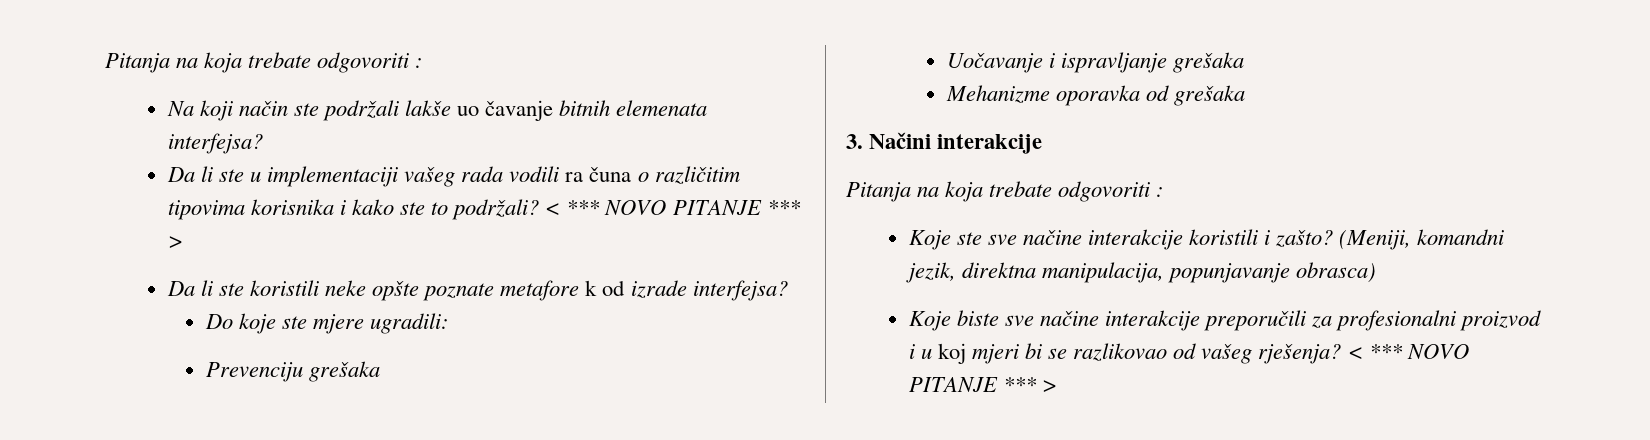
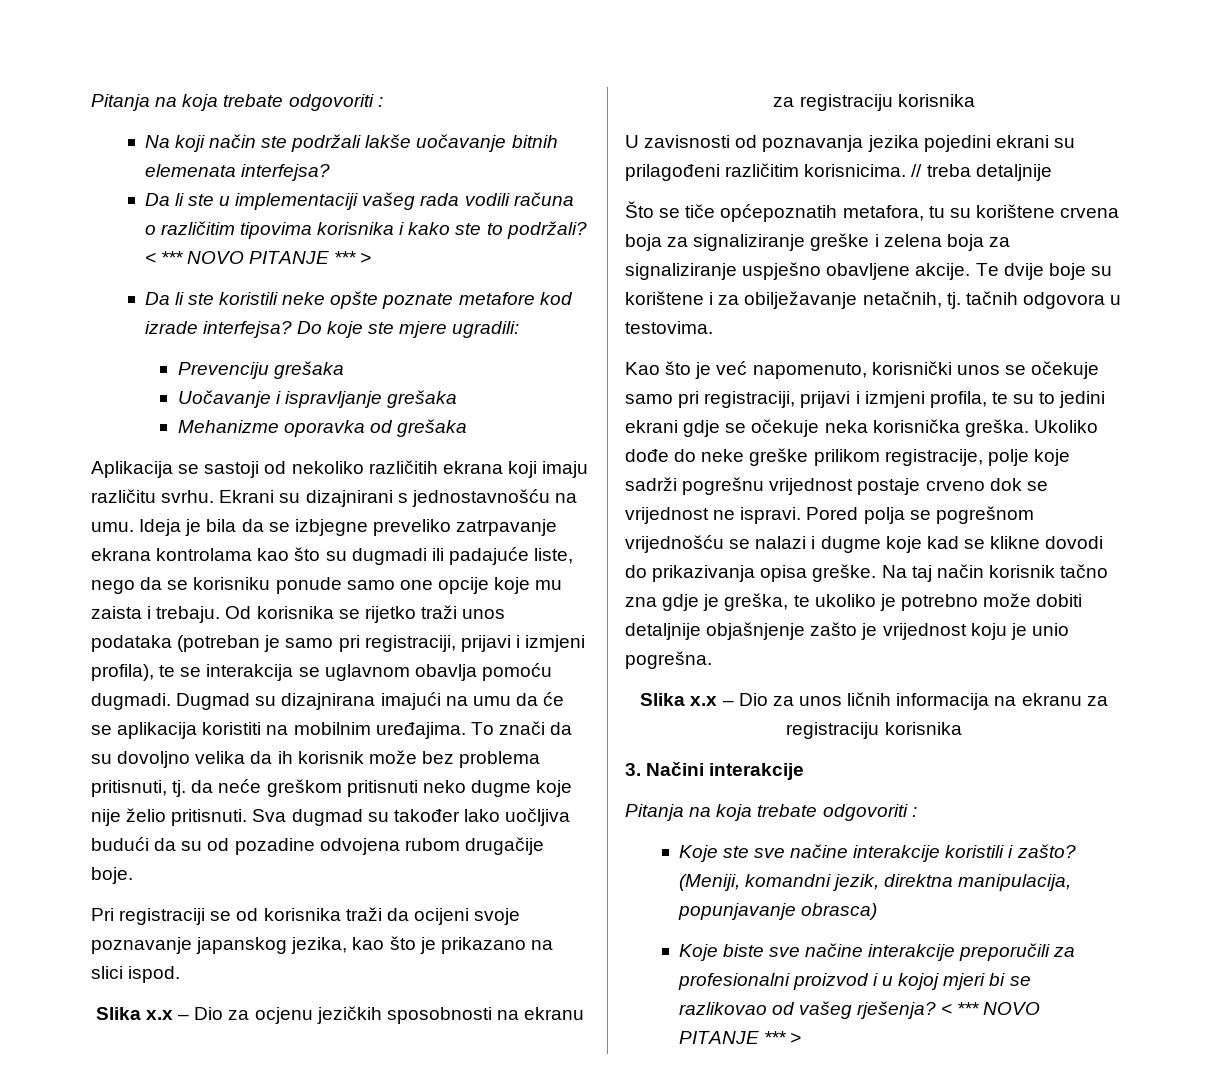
- Na koji način ste podržali lakše uo čavanje bitnih elemenata interfejsa?
+ Na koji način ste podržali lakše uočavanje bitnih elemenata interfejsa?
- Da li ste u implementaciji vašeg rada vodili ra čuna o različitim tipovima korisnika i kako ste to podržali?
+ Da li ste u implementaciji vašeg rada vodili računa o različitim tipovima korisnika i kako ste to podržali?
- Da li ste koristili neke opšte poznate metafore k od izrade interfejsa?
- Do koje ste mjere ugradili:
+ Da li ste koristili neke opšte poznate metafore kod izrade interfejsa? Do koje ste mjere ugradili:
+ Aplikacija se sastoji od nekoliko različitih ekrana koji imaju različitu svrhu. Ekrani su dizajnirani s jednostavnošću na umu. Ideja je bila da se izbjegne preveliko zatrpavanje ekrana kontrolama kao što su dugmadi ili padajuće liste, nego da se korisniku ponude samo one opcije koje mu zaista i trebaju. Od korisnika se rijetko traži unos podataka (potreban je samo pri registraciji, prijavi i izmjeni profila), te se interakcija se uglavnom obavlja pomoću dugmadi. Dugmad su dizajnirana imajući na umu da će se aplikacija koristiti na mobilnim uređajima. To znači da su dovoljno velika da ih korisnik može bez problema pritisnuti, tj. da neće greškom pritisnuti neko dugme koje nije želio pritisnuti. Sva dugmad su također lako uočljiva budući da su od pozadine odvojena rubom drugačije boje.
+ Pri registraciji se od korisnika traži da ocijeni svoje poznavanje japanskog jezika, kao što je prikazano na slici ispod.
+ Slika x.x – Dio za ocjenu jezičkih sposobnosti na ekranu za registraciju korisnika
+ U zavisnosti od poznavanja jezika pojedini ekrani su prilagođeni različitim korisnicima. // treba detaljnije
+ Što se tiče općepoznatih metafora, tu su korištene crvena boja za signaliziranje greške i zelena boja za signaliziranje uspješno obavljene akcije. Te dvije boje su korištene i za obilježavanje netačnih, tj. tačnih odgovora u testovima.
+ Kao što je već napomenuto, korisnički unos se očekuje samo pri registraciji, prijavi i izmjeni profila, te su to jedini ekrani gdje se očekuje neka korisnička greška. Ukoliko dođe do neke greške prilikom registracije, polje koje sadrži pogrešnu vrijednost postaje crveno dok se vrijednost ne ispravi. Pored polja se pogrešnom vrijednošću se nalazi i dugme koje kad se klikne dovodi do prikazivanja opisa greške. Na taj način korisnik tačno zna gdje je greška, te ukoliko je potrebno može dobiti detaljnije objašnjenje zašto je vrijednost koju je unio pogrešna.
+ Slika x.x – Dio za unos ličnih informacija na ekranu za registraciju korisnika
- Koje biste sve načine interakcije preporučili za profesionalni proizvod i u koj mjeri bi se razlikovao od vašeg rješenja?
+ Koje biste sve načine interakcije preporučili za profesionalni proizvod i u kojoj mjeri bi se razlikovao od vašeg rješenja?

